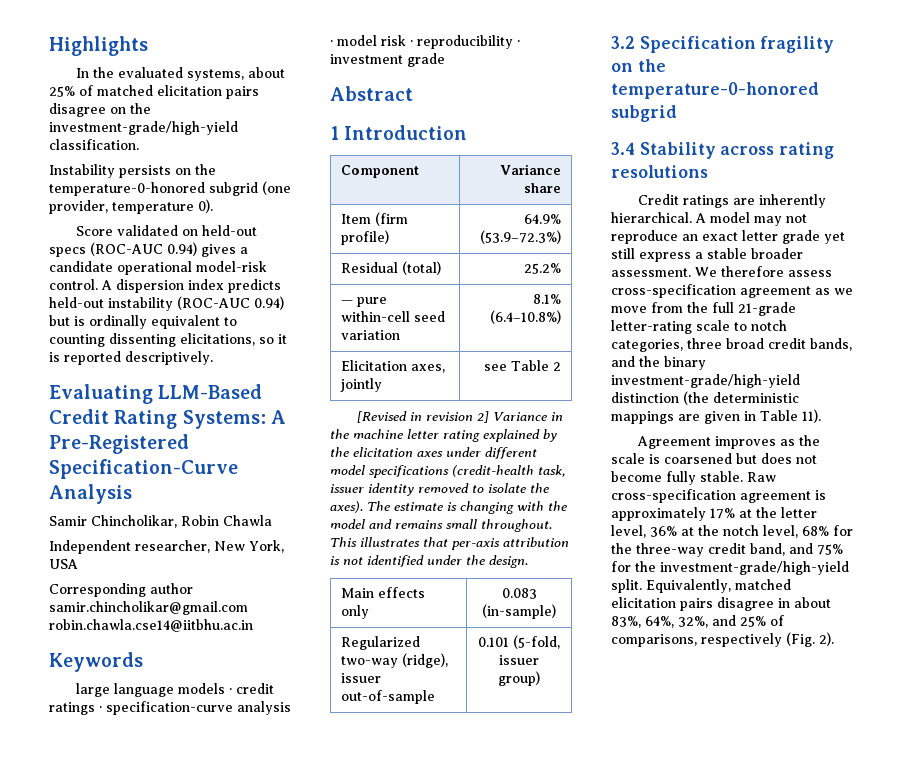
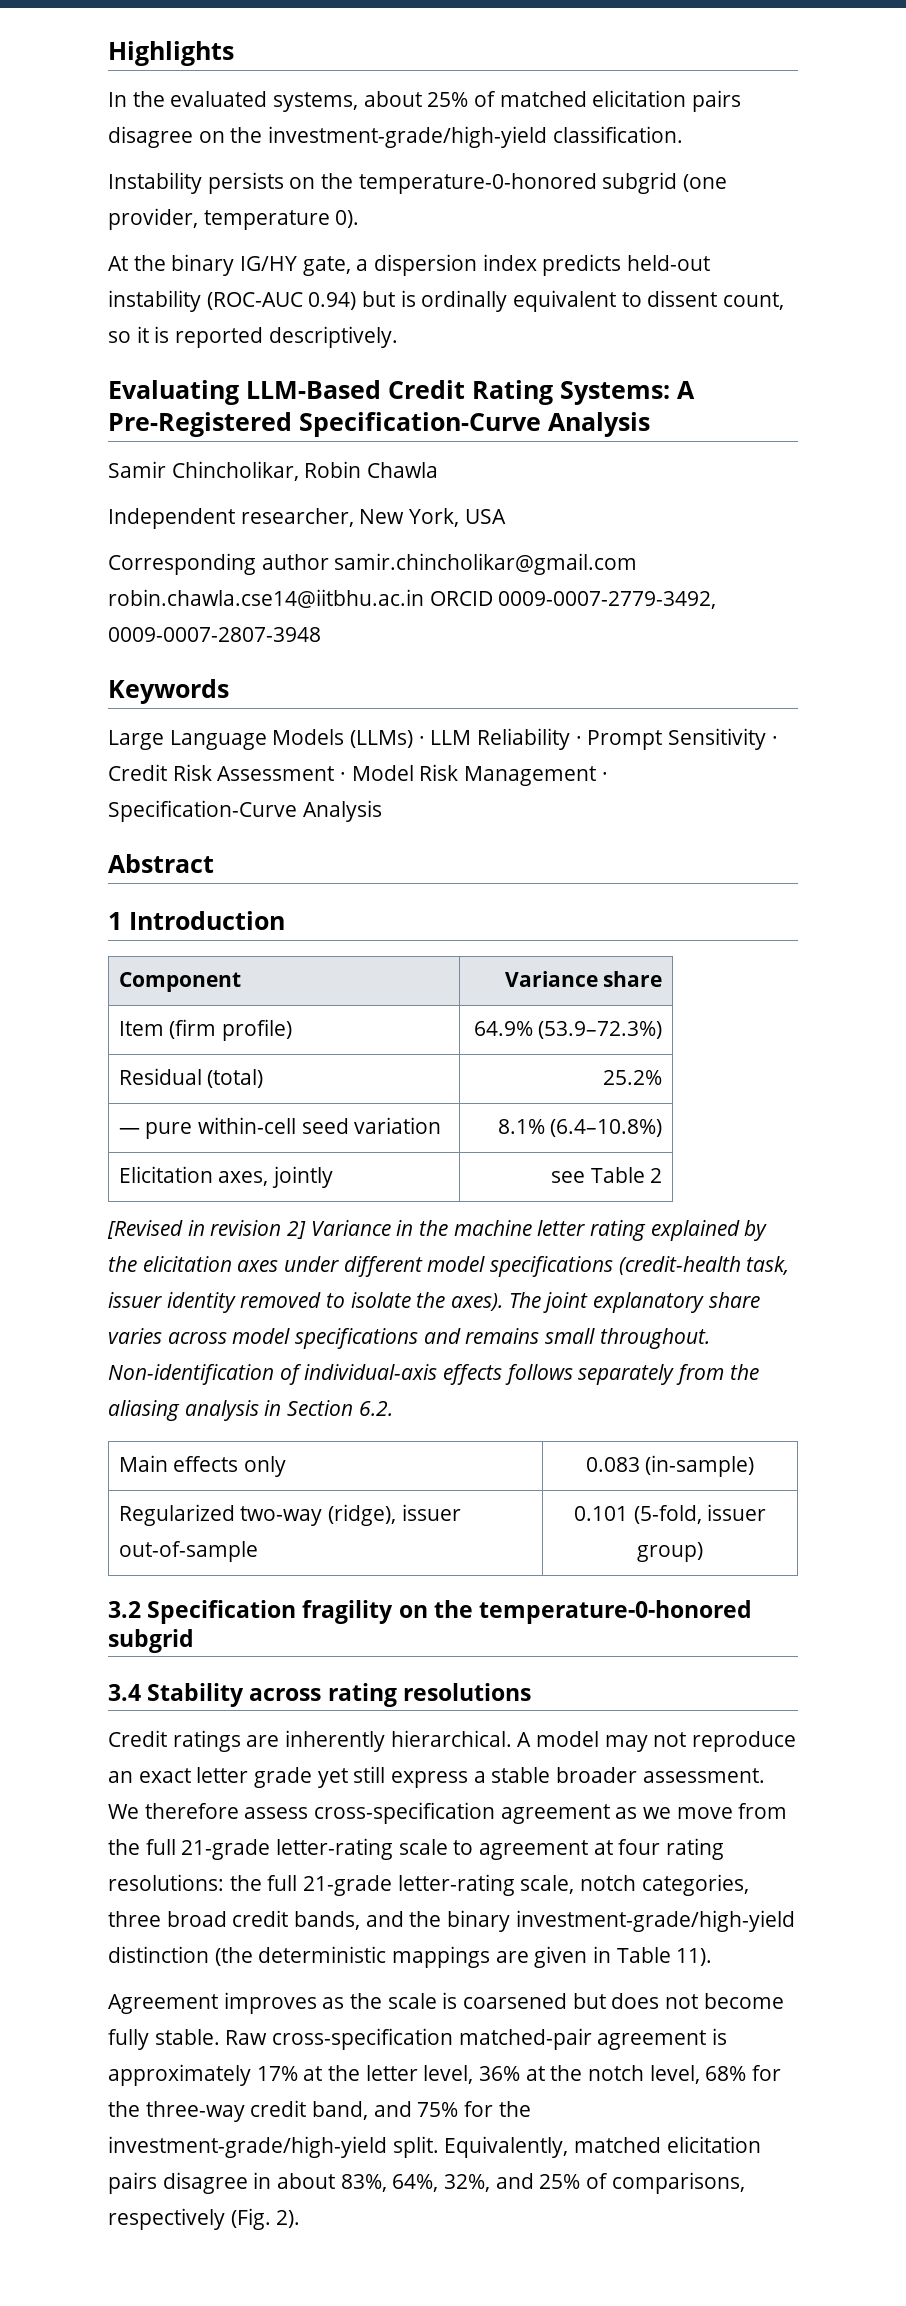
- Score validated on held-out specs (ROC-AUC 0.94) gives a candidate operational model-risk control. A dispersion index predicts held-out instability (ROC-AUC 0.94) but is ordinally equivalent to counting dissenting elicitations, so it is reported descriptively.
+ At the binary IG/HY gate, a dispersion index predicts held-out instability (ROC-AUC 0.94) but is ordinally equivalent to dissent count, so it is reported descriptively.
- Corresponding author samir.chincholikar@gmail.com robin.chawla.cse14@iitbhu.ac.in
+ Corresponding author samir.chincholikar@gmail.com robin.chawla.cse14@iitbhu.ac.in ORCID 0009-0007-2779-3492, 0009-0007-2807-3948
  Keywords
- large language models · credit ratings · specification-curve analysis · model risk · reproducibility · investment grade
+ Large Language Models (LLMs) · LLM Reliability · Prompt Sensitivity · Credit Risk Assessment · Model Risk Management · Specification-Curve Analysis
- The estimate is changing with the model and remains small throughout. This illustrates that per-axis attribution is not identified under the design.
+ The joint explanatory share varies across model specifications and remains small throughout. Non-identification of individual-axis effects follows separately from the aliasing analysis in Section 6.2.
- We therefore assess cross-specification agreement as we move from the full 21-grade letter-rating scale to notch categories, three broad credit bands, and the binary investment-grade/high-yield distinction (the deterministic mappings are given in Table 11).
+ We therefore assess cross-specification agreement as we move from the full 21-grade letter-rating scale to agreement at four rating resolutions: the full 21-grade letter-rating scale, notch categories, three broad credit bands, and the binary investment-grade/high-yield distinction (the deterministic mappings are given in Table 11).
- Raw cross-specification agreement is approximately 17% at the letter level, 36% at the notch level, 68% for the three-way credit band, and 75% for the investment-grade/high-yield split.
+ Raw cross-specification matched-pair agreement is approximately 17% at the letter level, 36% at the notch level, 68% for the three-way credit band, and 75% for the investment-grade/high-yield split.

